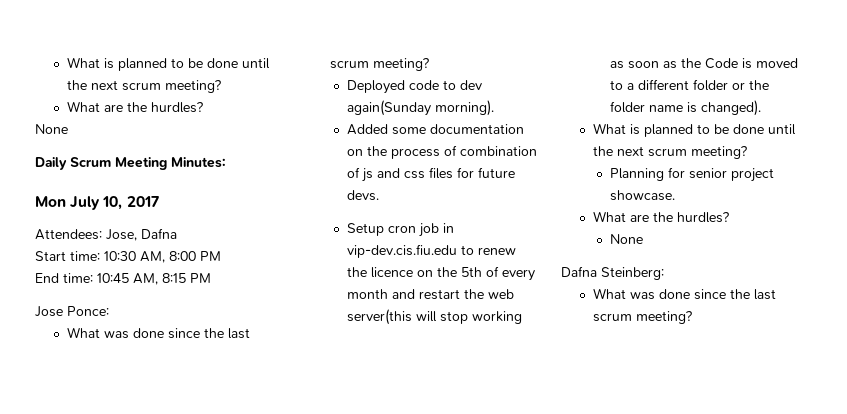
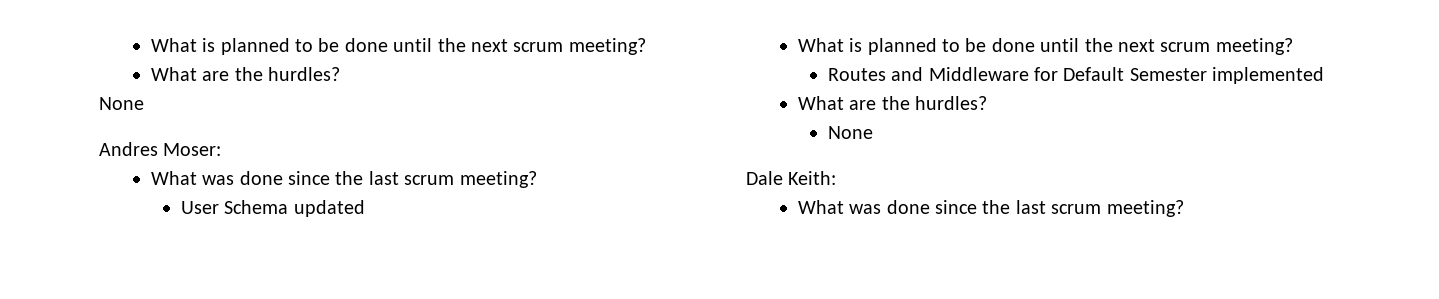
- Daily Scrum Meeting Minutes:
- Mon July 10, 2017
- Attendees: Jose, Dafna
- Start time: 10:30 AM, 8:00 PM
- End time: 10:45 AM, 8:15 PM
- Jose Ponce:
+ Andres Moser:
- Deployed code to dev again(Sunday morning).
- Added some documentation on the process of combination of js and css files for future devs.
- Setup cron job in vip-dev.cis.fiu.edu to renew the licence on the 5th of every month and restart the web server(this will stop working as soon as the Code is moved to a different folder or the folder name is changed).
+ User Schema updated
- Planning for senior project showcase.
+ Routes and Middleware for Default Semester implemented
  What are the hurdles?
  None
- Dafna Steinberg:
+ Dale Keith:

